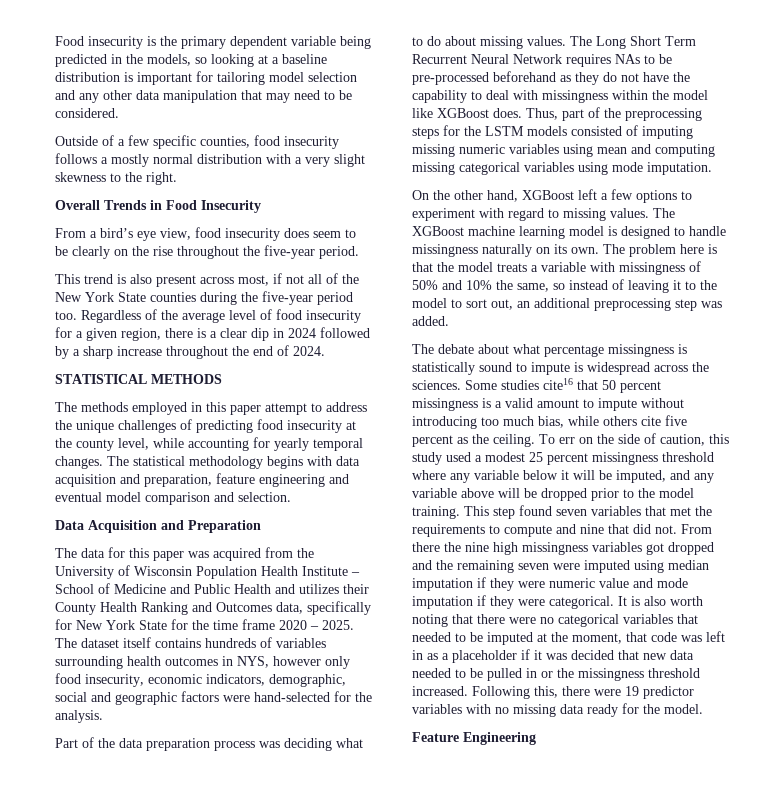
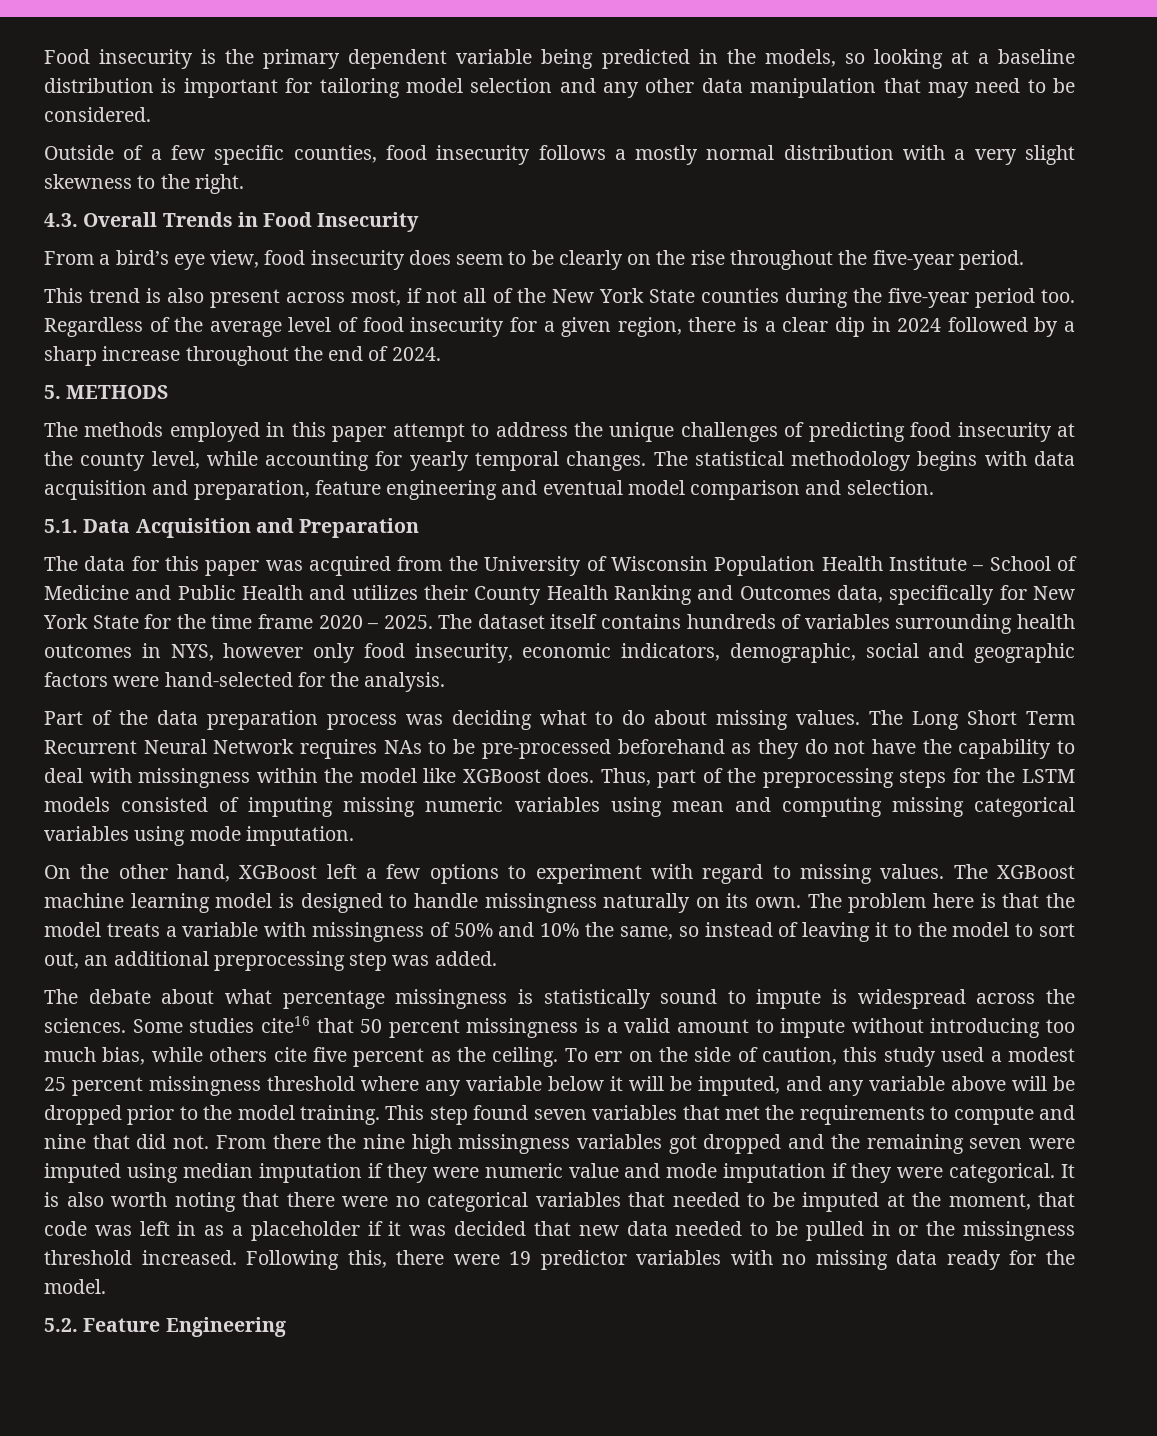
- Overall Trends in Food Insecurity
+ 4.3. Overall Trends in Food Insecurity
- STATISTICAL METHODS
+ 5. METHODS
- Data Acquisition and Preparation
+ 5.1. Data Acquisition and Preparation
- Feature Engineering
+ 5.2. Feature Engineering

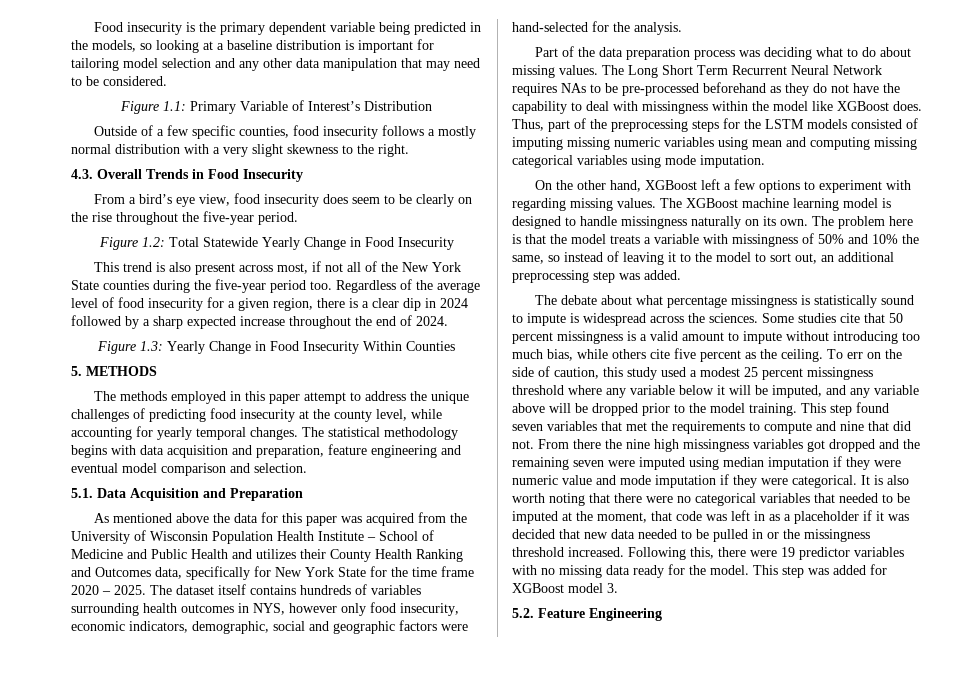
+ Figure 1.1: Primary Variable of Interest’s Distribution
+ Figure 1.2: Total Statewide Yearly Change in Food Insecurity
- Regardless of the average level of food insecurity for a given region, there is a clear dip in 2024 followed by a sharp increase throughout the end of 2024.
+ Regardless of the average level of food insecurity for a given region, there is a clear dip in 2024 followed by a sharp expected increase throughout the end of 2024.
+ Figure 1.3: Yearly Change in Food Insecurity Within Counties
- The data for this paper was acquired from the University of Wisconsin Population Health Institute – School of Medicine and Public Health and utilizes their County Health Ranking and Outcomes data, specifically for New York State for the time frame 2020 – 2025.
+ As mentioned above the data for this paper was acquired from the University of Wisconsin Population Health Institute – School of Medicine and Public Health and utilizes their County Health Ranking and Outcomes data, specifically for New York State for the time frame 2020 – 2025.
- On the other hand, XGBoost left a few options to experiment with regard to missing values.
+ On the other hand, XGBoost left a few options to experiment with regarding missing values.
- Some studies cite16 that 50 percent missingness is a valid amount to impute without introducing too much bias, while others cite five percent as the ceiling.
+ Some studies cite that 50 percent missingness is a valid amount to impute without introducing too much bias, while others cite five percent as the ceiling.
+ This step was added for XGBoost model 3.

